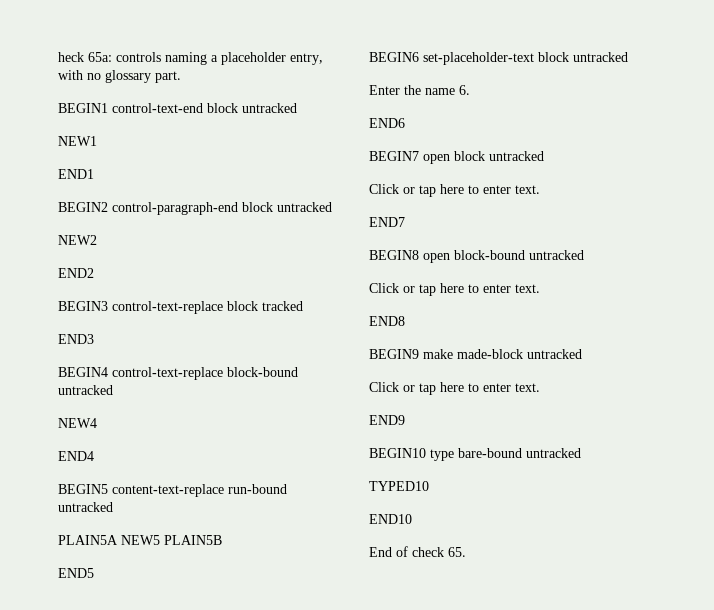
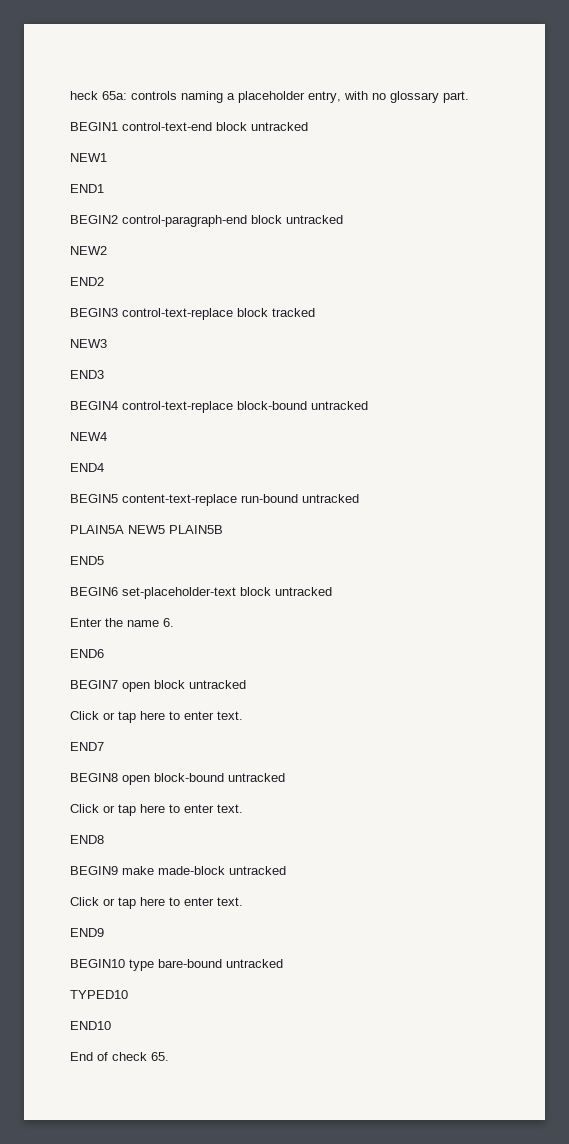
+ NEW3

